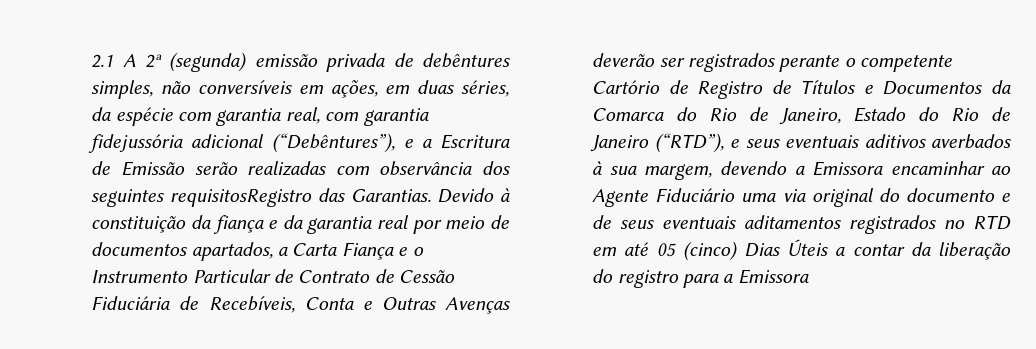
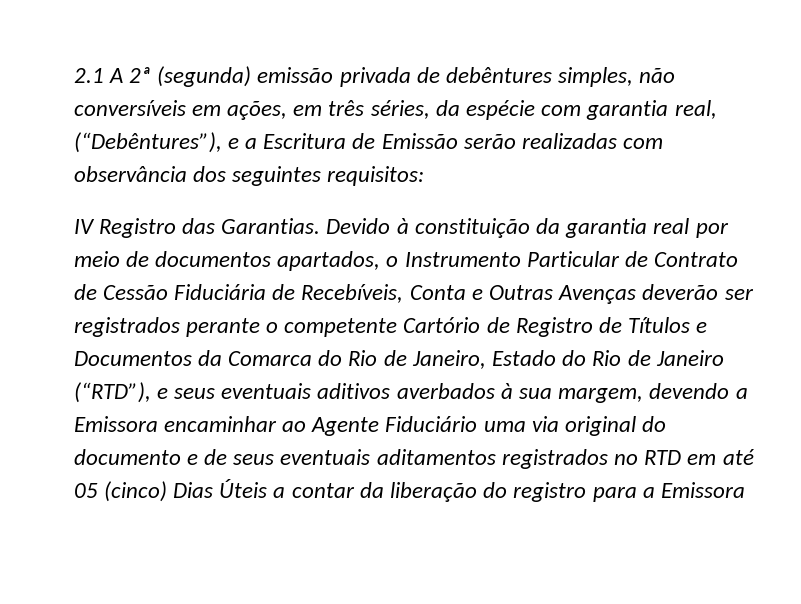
- 2.1 A 2ª (segunda) emissão privada de debêntures simples, não conversíveis em ações, em duas séries, da espécie com garantia real, com garantia fidejussória adicional (“Debêntures”), e a Escritura de Emissão serão realizadas com observância dos seguintes requisitosRegistro das Garantias.
+ 2.1 A 2ª (segunda) emissão privada de debêntures simples, não conversíveis em ações, em três séries, da espécie com garantia real, (“Debêntures”), e a Escritura de Emissão serão realizadas com observância dos seguintes requisitos:
+ IV Registro das Garantias.
- Devido à constituição da fiança e da garantia real por meio de documentos apartados, a Carta Fiança e o Instrumento Particular de Contrato de Cessão Fiduciária de Recebíveis, Conta e Outras Avenças deverão ser registrados perante o competente Cartório de Registro de Títulos e Documentos da Comarca do Rio de Janeiro, Estado do Rio de Janeiro (“RTD”), e seus eventuais aditivos averbados à sua margem, devendo a Emissora encaminhar ao Agente Fiduciário uma via original do documento e de seus eventuais aditamentos registrados no RTD em até 05 (cinco) Dias Úteis a contar da liberação do registro para a Emissora
+ Devido à constituição da garantia real por meio de documentos apartados, o Instrumento Particular de Contrato de Cessão Fiduciária de Recebíveis, Conta e Outras Avenças deverão ser registrados perante o competente Cartório de Registro de Títulos e Documentos da Comarca do Rio de Janeiro, Estado do Rio de Janeiro (“RTD”), e seus eventuais aditivos averbados à sua margem, devendo a Emissora encaminhar ao Agente Fiduciário uma via original do documento e de seus eventuais aditamentos registrados no RTD em até 05 (cinco) Dias Úteis a contar da liberação do registro para a Emissora

